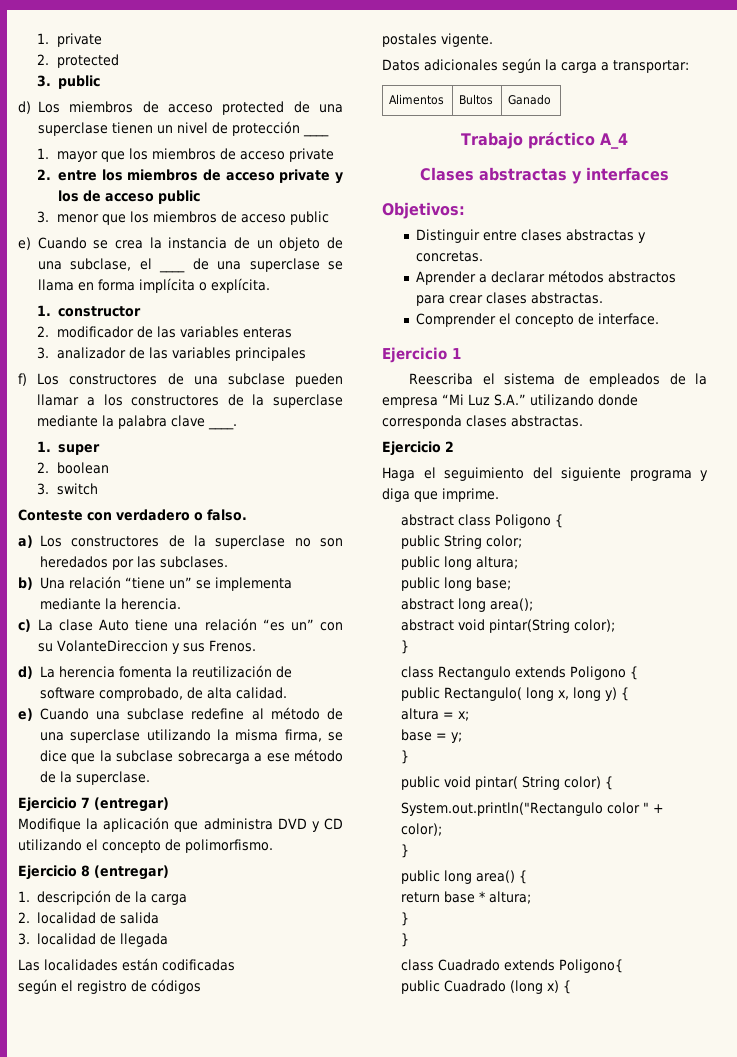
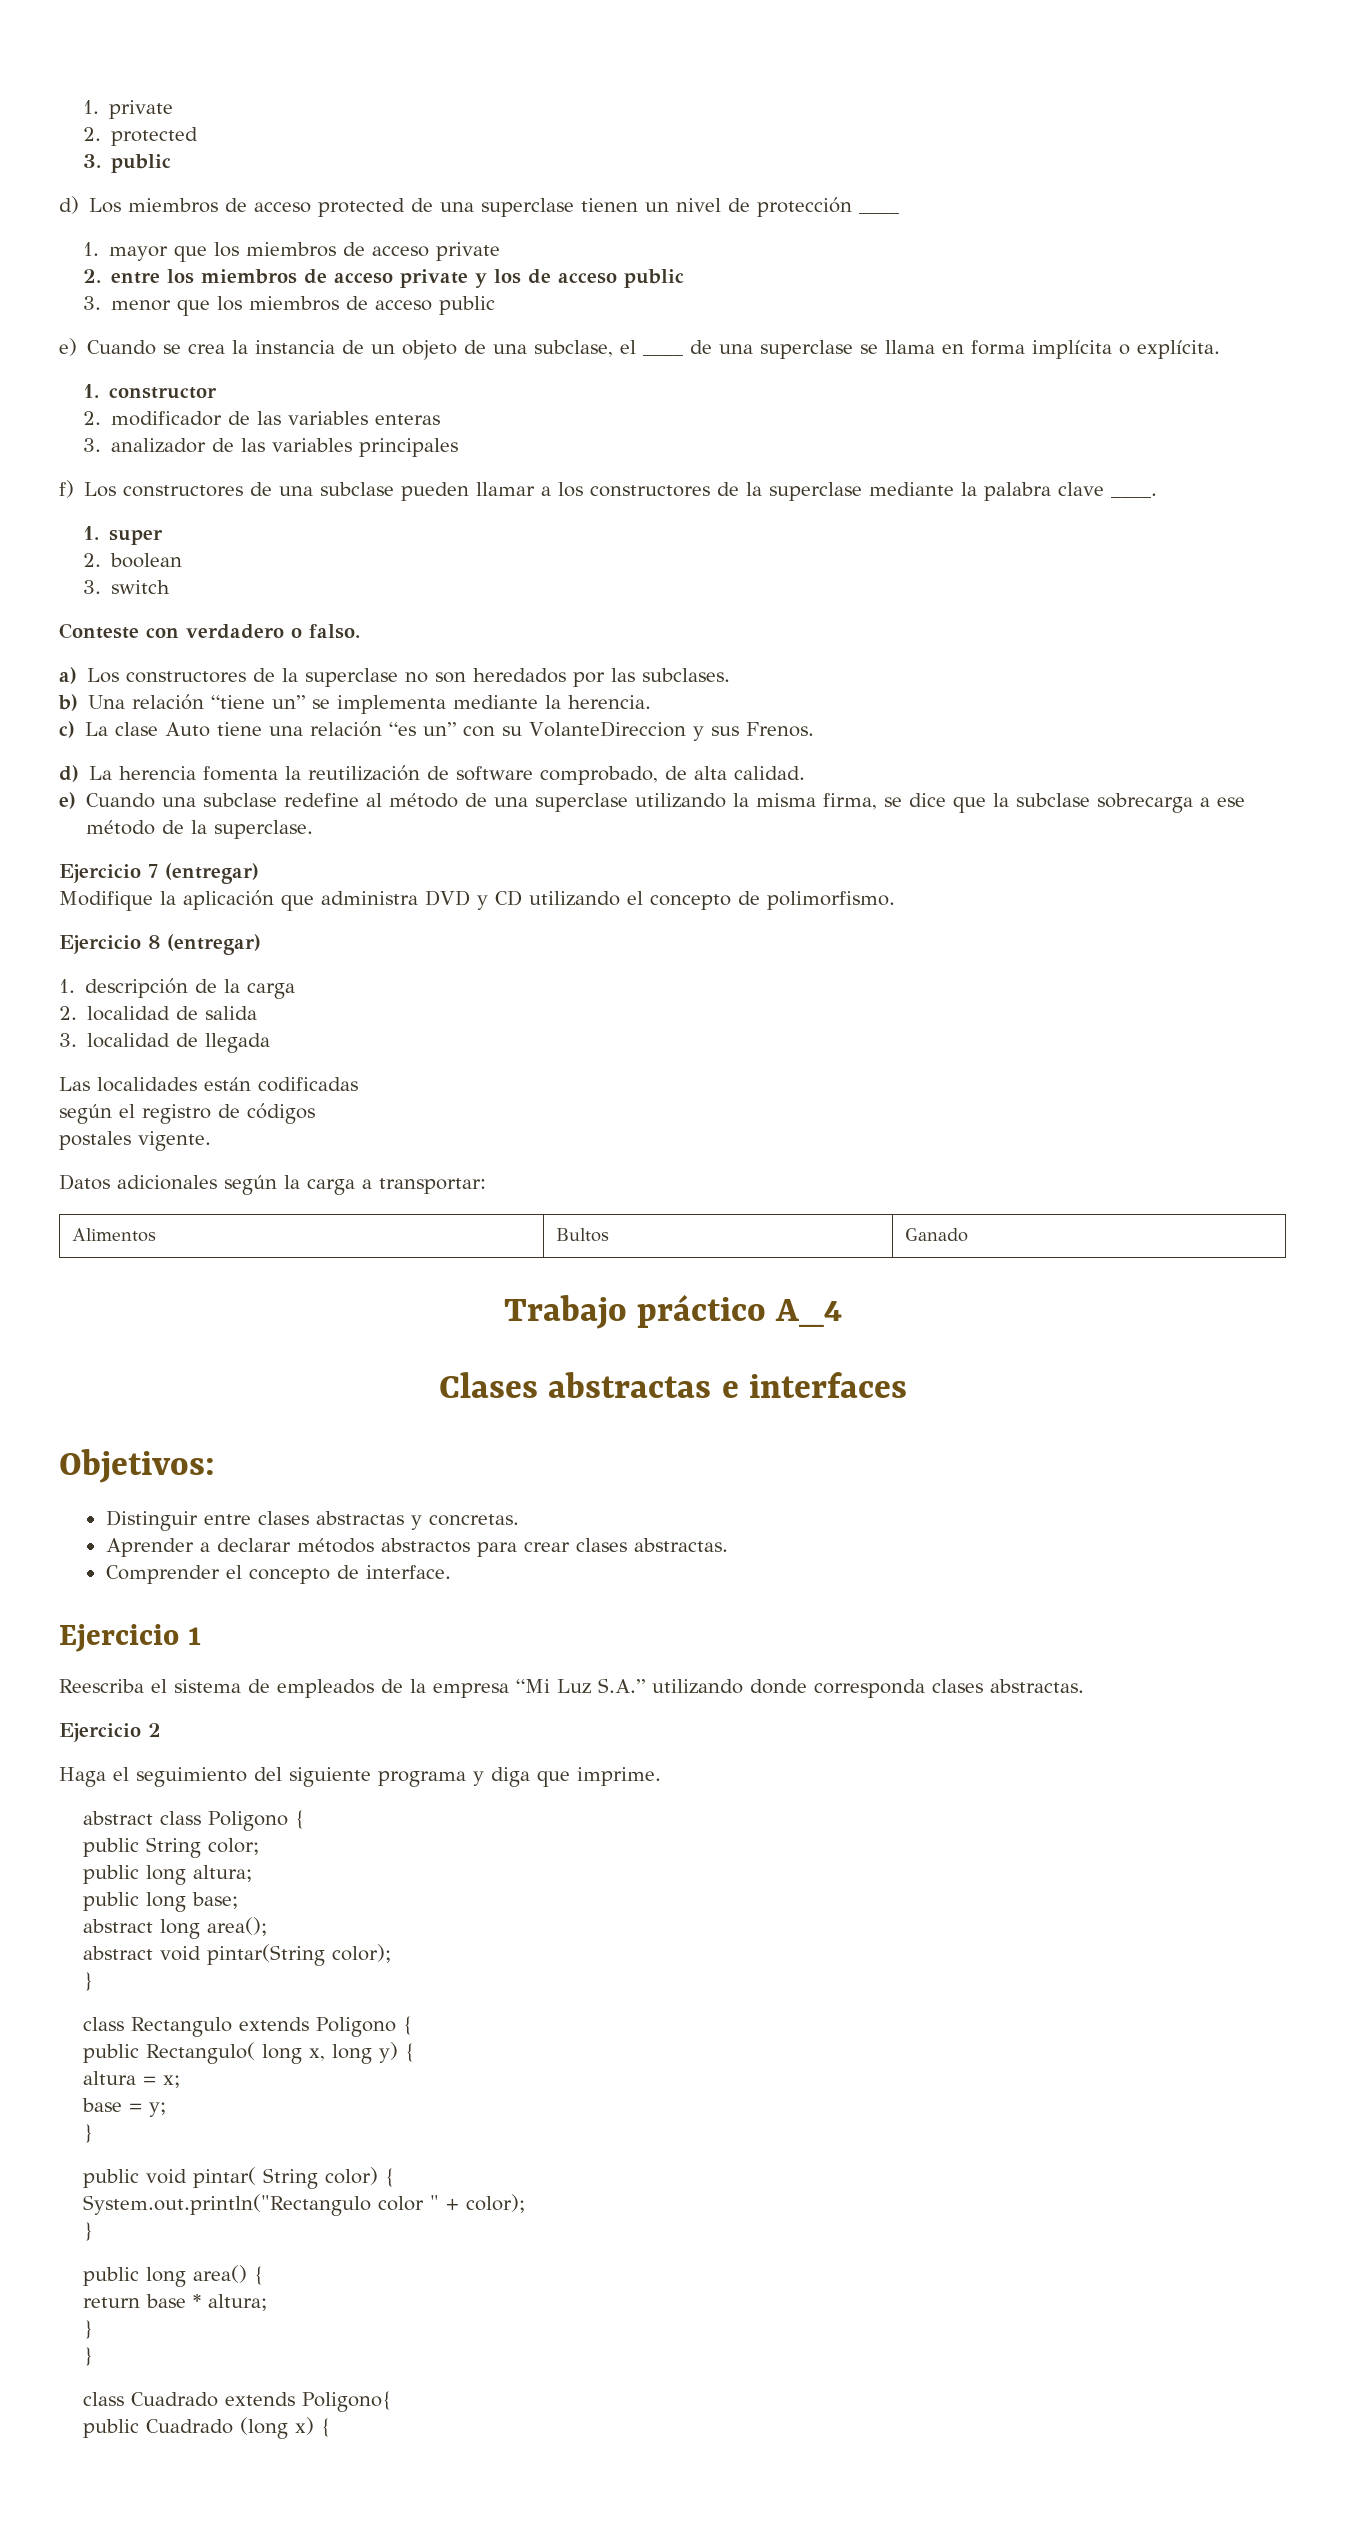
- Clases abstractas y interfaces
+ Clases abstractas e interfaces

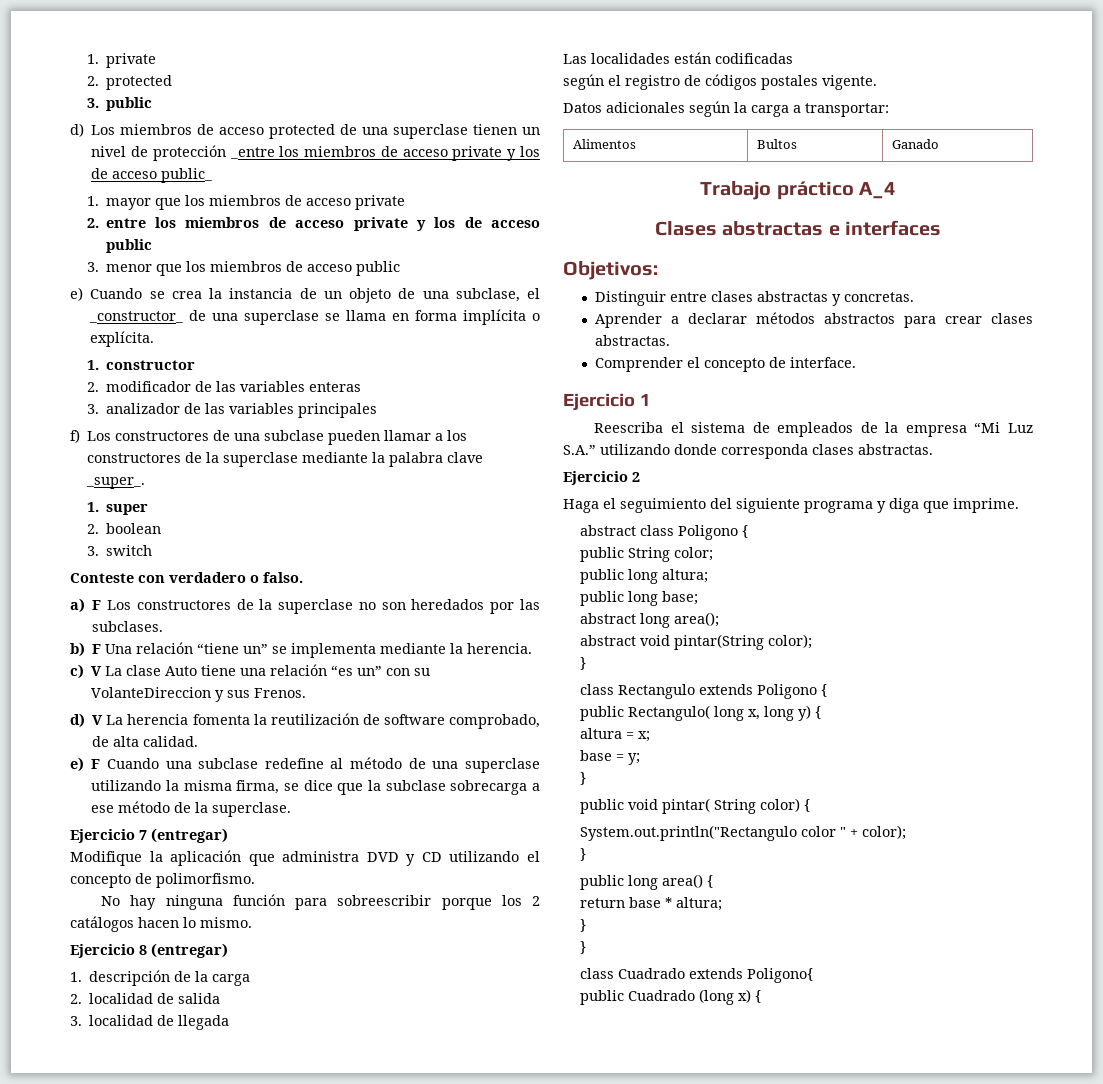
- d) Los miembros de acceso protected de una superclase tienen un nivel de protección ____
+ d) Los miembros de acceso protected de una superclase tienen un nivel de protección _entre los miembros de acceso private y los de acceso public_
- e) Cuando se crea la instancia de un objeto de una subclase, el ____ de una superclase se llama en forma implícita o explícita.
+ e) Cuando se crea la instancia de un objeto de una subclase, el _constructor_ de una superclase se llama en forma implícita o explícita.
- f) Los constructores de una subclase pueden llamar a los constructores de la superclase mediante la palabra clave ____.
+ f) Los constructores de una subclase pueden llamar a los constructores de la superclase mediante la palabra clave _super_.
- a) Los constructores de la superclase no son heredados por las subclases.
+ a) F Los constructores de la superclase no son heredados por las subclases.
- b) Una relación “tiene un” se implementa mediante la herencia.
+ b) F Una relación “tiene un” se implementa mediante la herencia.
- c) La clase Auto tiene una relación “es un” con su VolanteDireccion y sus Frenos.
+ c) V La clase Auto tiene una relación “es un” con su VolanteDireccion y sus Frenos.
- d) La herencia fomenta la reutilización de software comprobado, de alta calidad.
+ d) V La herencia fomenta la reutilización de software comprobado, de alta calidad.
- e) Cuando una subclase redefine al método de una superclase utilizando la misma firma, se dice que la subclase sobrecarga a ese método de la superclase.
+ e) F Cuando una subclase redefine al método de una superclase utilizando la misma firma, se dice que la subclase sobrecarga a ese método de la superclase.
+ No hay ninguna función para sobreescribir porque los 2 catálogos hacen lo mismo.
- según el registro de códigos
- postales vigente.
+ según el registro de códigos postales vigente.

